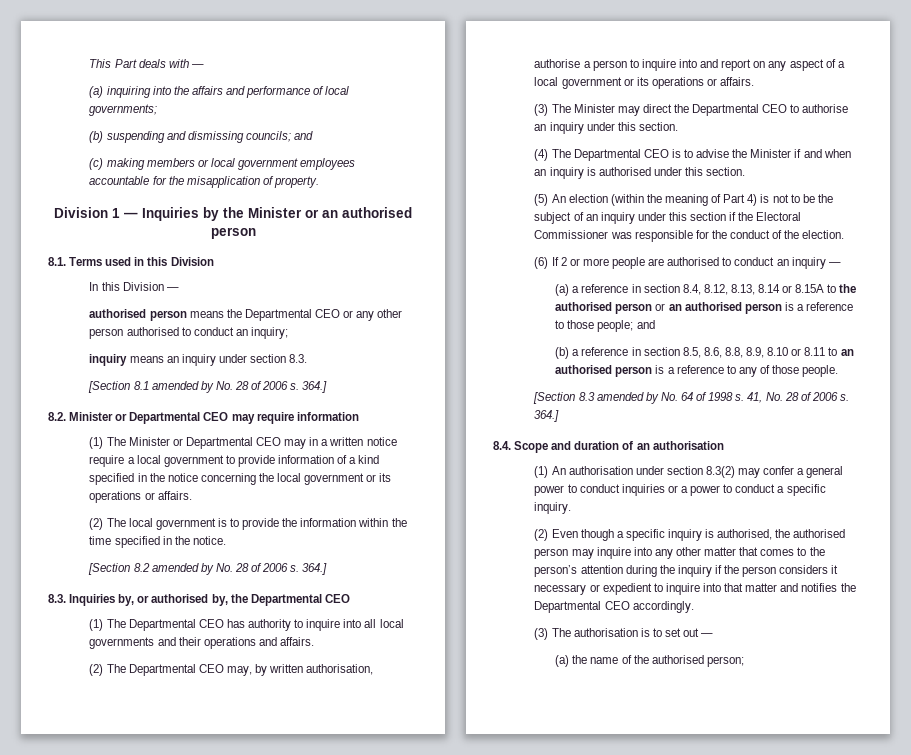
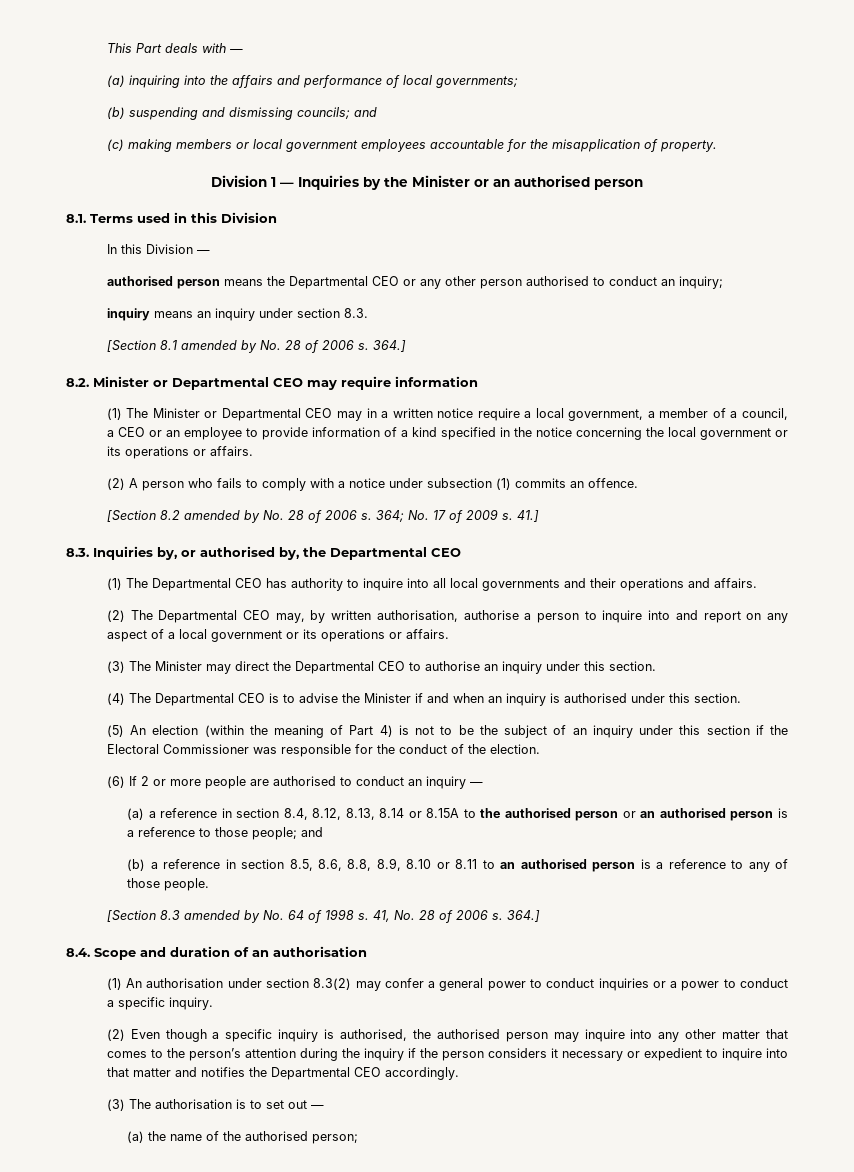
- (1) The Minister or Departmental CEO may in a written notice require a local government to provide information of a kind specified in the notice concerning the local government or its operations or affairs.
+ (1) The Minister or Departmental CEO may in a written notice require a local government, a member of a council, a CEO or an employee to provide information of a kind specified in the notice concerning the local government or its operations or affairs.
- (2) The local government is to provide the information within the time specified in the notice.
+ (2) A person who fails to comply with a notice under subsection (1) commits an offence.
- [Section 8.2 amended by No. 28 of 2006 s. 364.]
+ [Section 8.2 amended by No. 28 of 2006 s. 364; No. 17 of 2009 s. 41.]

